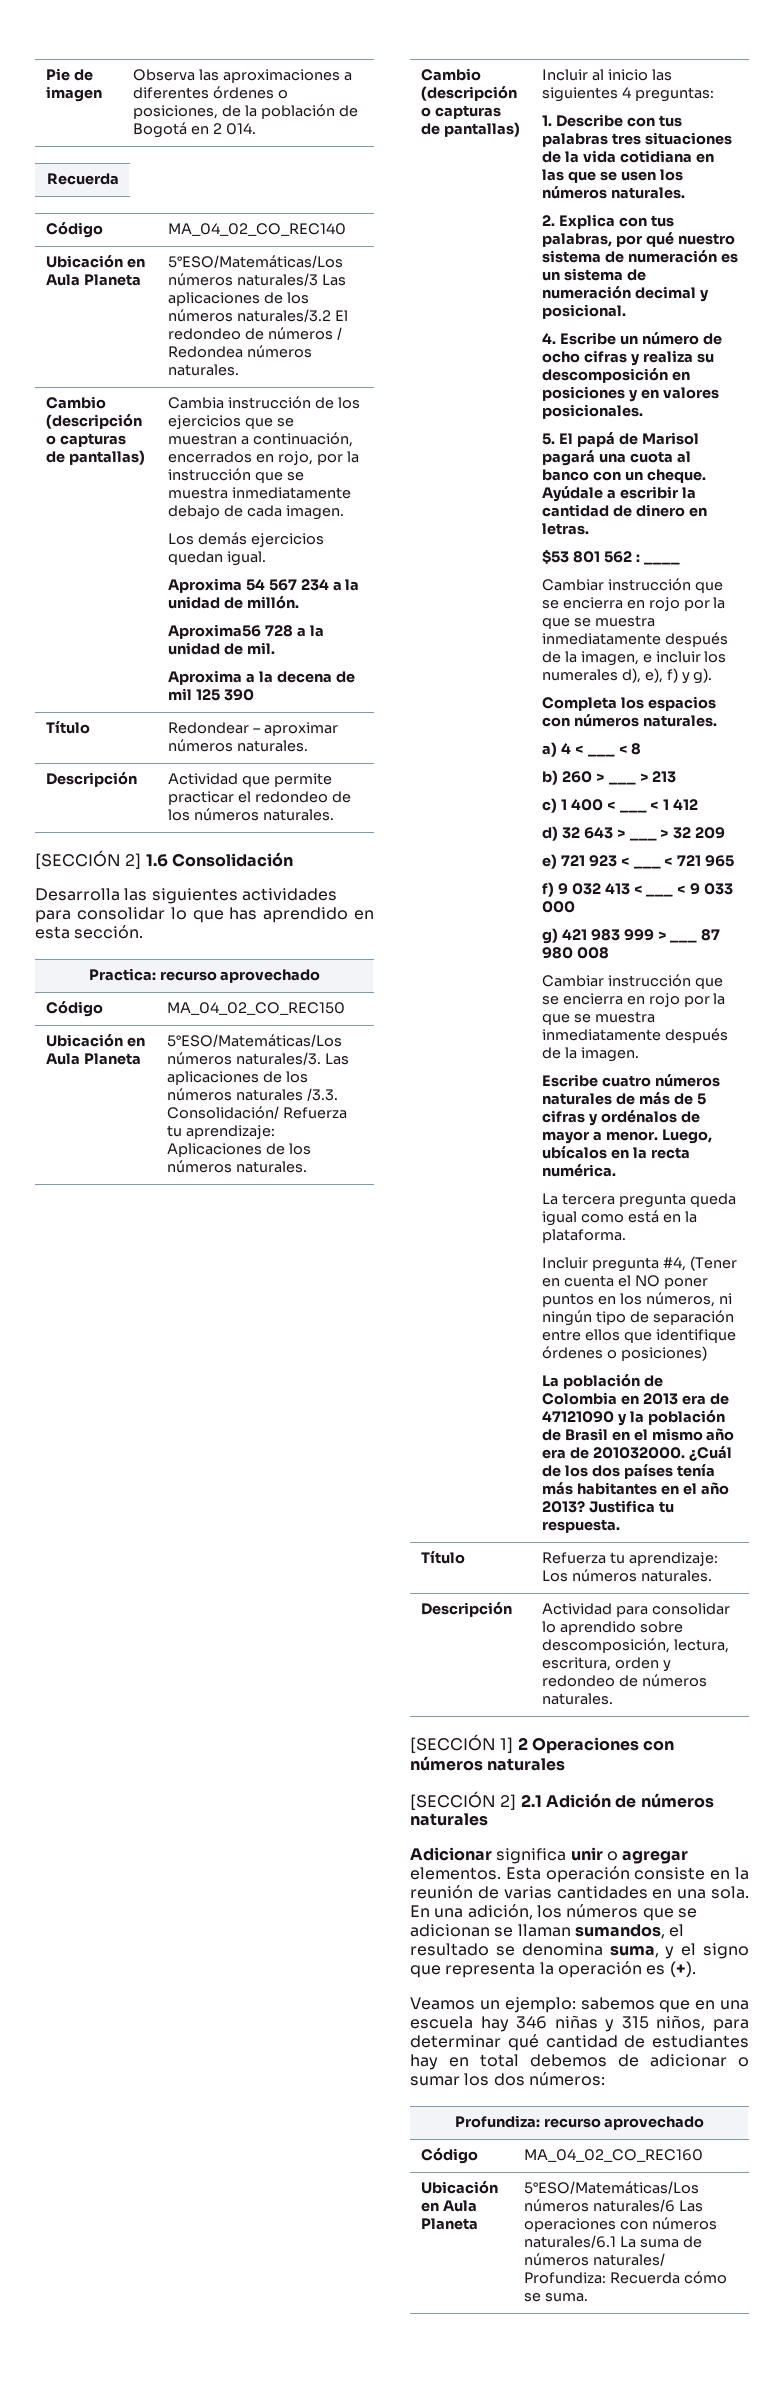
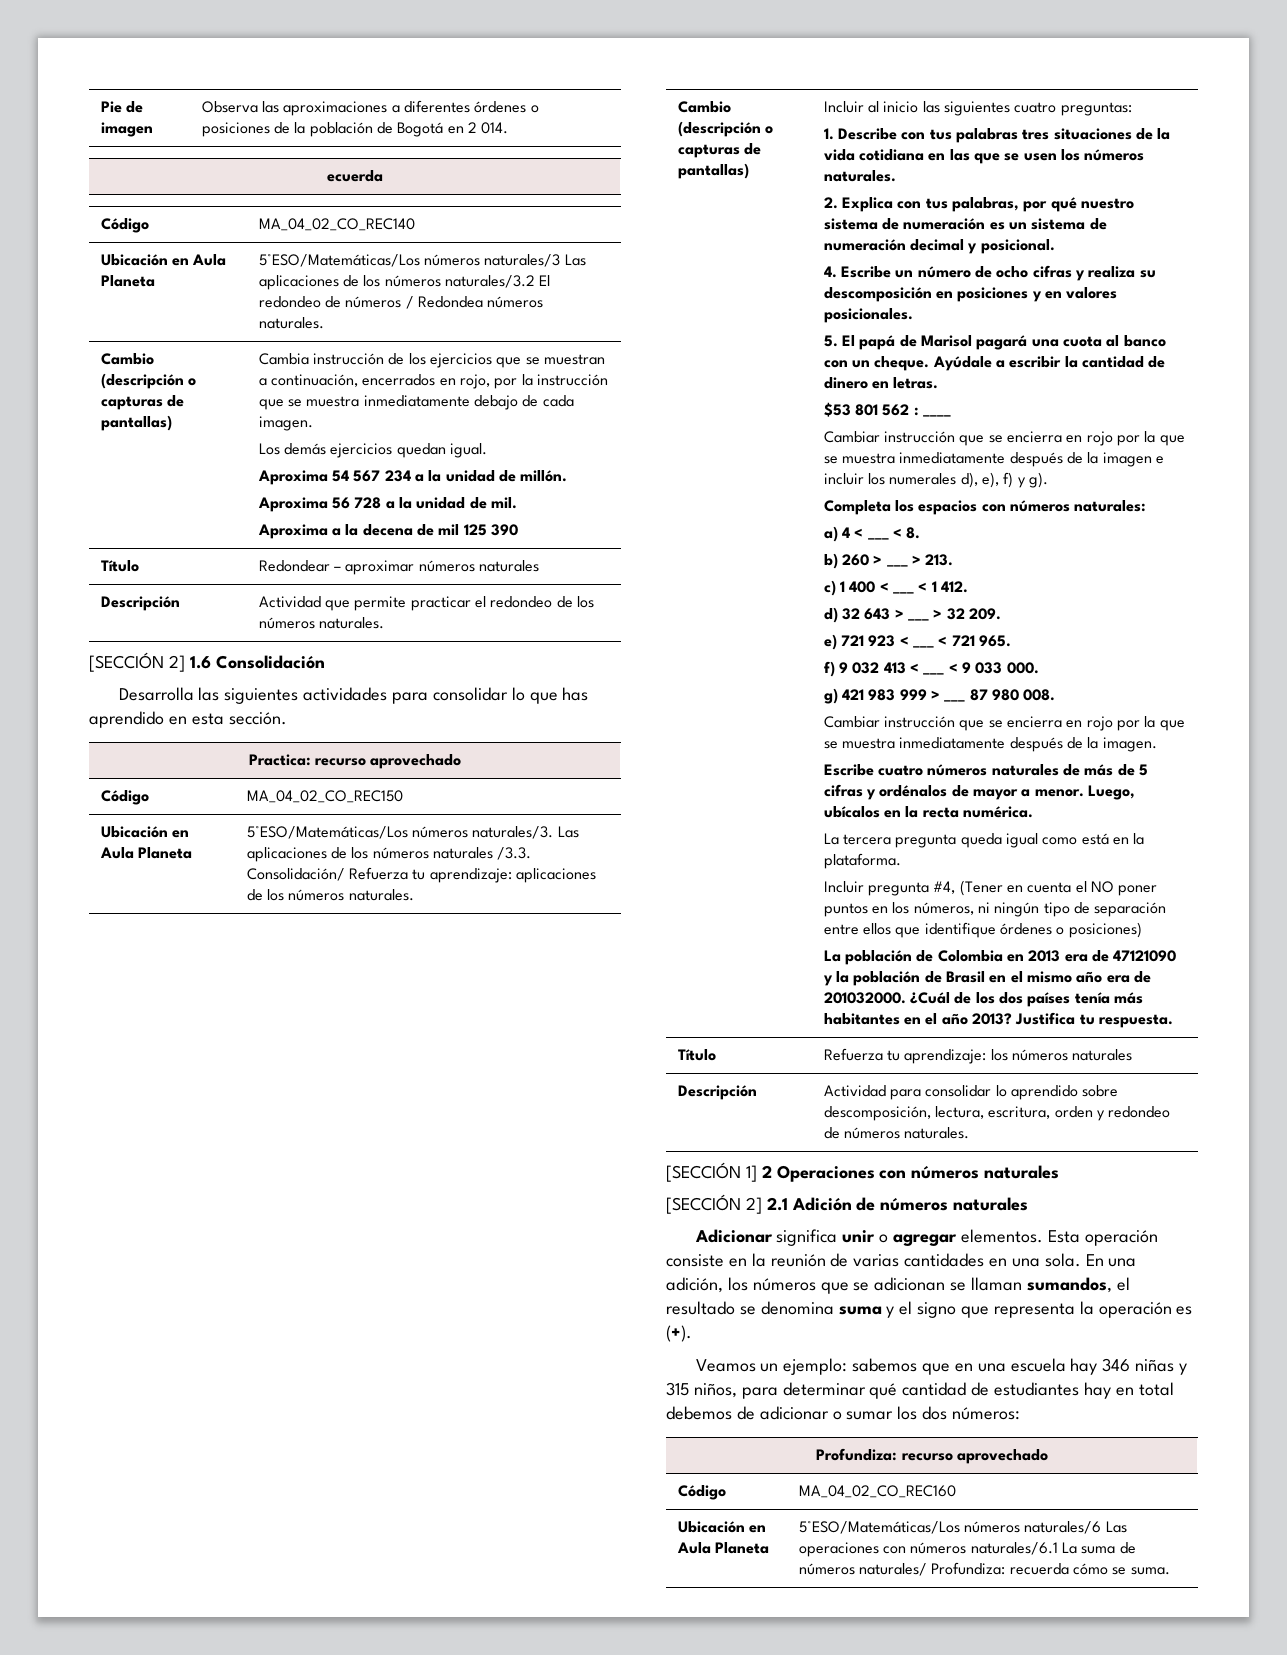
- Pie de imagen | Observa las aproximaciones a diferentes órdenes o posiciones, de la población de Bogotá en 2 014.
- Recuerda
+ Pie de imagen | Observa las aproximaciones a diferentes órdenes o posiciones de la población de Bogotá en 2 014.
+ ecuerda
- Aproxima56 728 a la unidad de mil.
+ Aproxima 56 728 a la unidad de mil.
- Título | Redondear – aproximar números naturales.
+ Título | Redondear – aproximar números naturales
- Ubicación en Aula Planeta | 5°ESO/Matemáticas/Los números naturales/3. Las aplicaciones de los números naturales /3.3. Consolidación/ Refuerza tu aprendizaje: Aplicaciones de los números naturales.
+ Ubicación en Aula Planeta | 5°ESO/Matemáticas/Los números naturales/3. Las aplicaciones de los números naturales /3.3. Consolidación/ Refuerza tu aprendizaje: aplicaciones de los números naturales.
- Incluir al inicio las siguientes 4 preguntas:
+ Incluir al inicio las siguientes cuatro preguntas:
- Cambiar instrucción que se encierra en rojo por la que se muestra inmediatamente después de la imagen, e incluir los numerales d), e), f) y g).
+ Cambiar instrucción que se encierra en rojo por la que se muestra inmediatamente después de la imagen e incluir los numerales d), e), f) y g).
- Completa los espacios con números naturales.
+ Completa los espacios con números naturales:
- a) 4 < ___ < 8
+ a) 4 < ___ < 8.
- b) 260 > ___ > 213
+ b) 260 > ___ > 213.
- c) 1 400 < ___ < 1 412
+ c) 1 400 < ___ < 1 412.
- d) 32 643 > ___ > 32 209
+ d) 32 643 > ___ > 32 209.
- e) 721 923 < ___ < 721 965
+ e) 721 923 < ___ < 721 965.
- f) 9 032 413 < ___ < 9 033 000
+ f) 9 032 413 < ___ < 9 033 000.
- g) 421 983 999 > ___ 87 980 008
+ g) 421 983 999 > ___ 87 980 008.
- Título | Refuerza tu aprendizaje: Los números naturales.
+ Título | Refuerza tu aprendizaje: los números naturales
- En una adición, los números que se adicionan se llaman sumandos, el resultado se denomina suma, y el signo que representa la operación es (+).
+ En una adición, los números que se adicionan se llaman sumandos, el resultado se denomina suma y el signo que representa la operación es (+).
- Ubicación en Aula Planeta | 5°ESO/Matemáticas/Los números naturales/6 Las operaciones con números naturales/6.1 La suma de números naturales/ Profundiza: Recuerda cómo se suma.
+ Ubicación en Aula Planeta | 5°ESO/Matemáticas/Los números naturales/6 Las operaciones con números naturales/6.1 La suma de números naturales/ Profundiza: recuerda cómo se suma.

